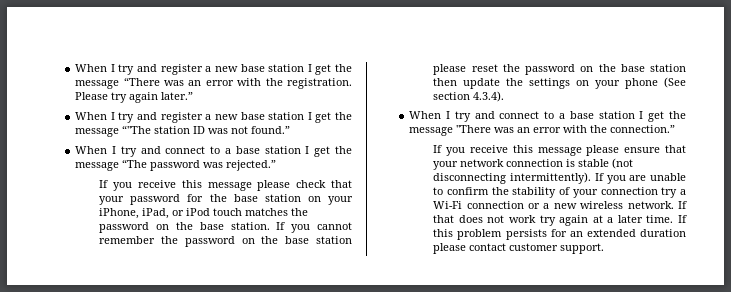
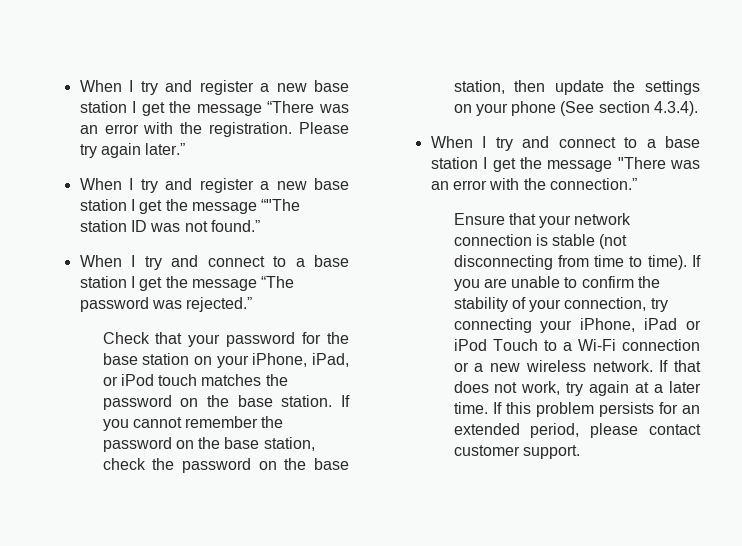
- If you receive this message please check that your password for the base station on your iPhone, iPad, or iPod touch matches the password on the base station.
+ Check that your password for the base station on your iPhone, iPad, or iPod touch matches the password on the base station.
- If you cannot remember the password on the base station please reset the password on the base station then update the settings on your phone (See section 4.3.4).
+ If you cannot remember the password on the base station, check the password on the base station, then update the settings on your phone (See section 4.3.4).
- If you receive this message please ensure that your network connection is stable (not disconnecting intermittently).
+ Ensure that your network connection is stable (not disconnecting from time to time).
- If you are unable to confirm the stability of your connection try a Wi-Fi connection or a new wireless network.
+ If you are unable to confirm the stability of your connection, try connecting your iPhone, iPad or iPod Touch to a Wi-Fi connection or a new wireless network.
- If that does not work try again at a later time.
+ If that does not work, try again at a later time.
- If this problem persists for an extended duration please contact customer support.
+ If this problem persists for an extended period, please contact customer support.

